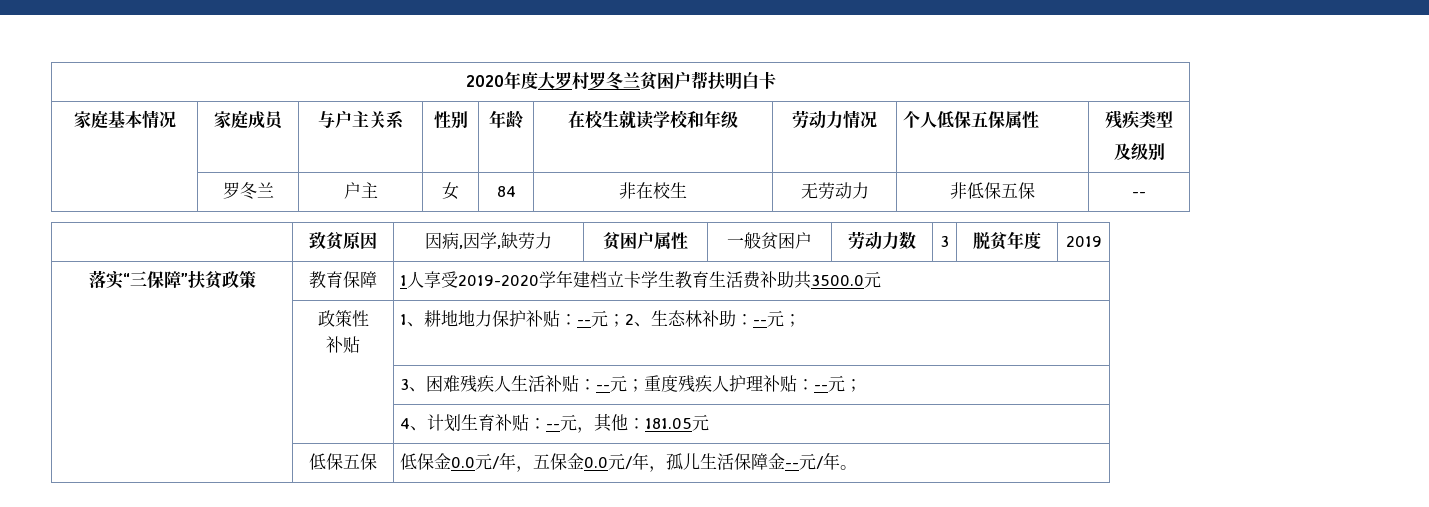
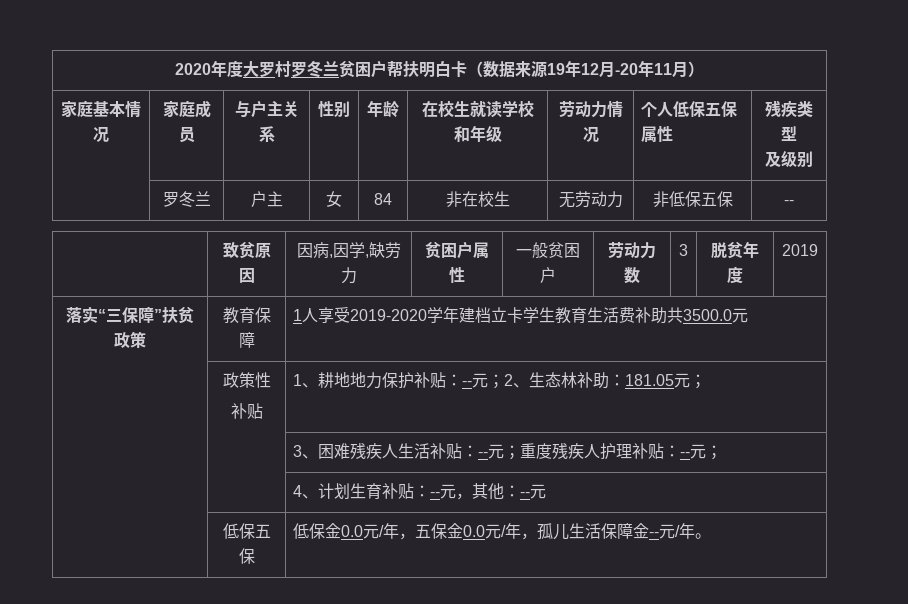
- 2020年度大罗村罗冬兰贫困户帮扶明白卡
+ 2020年度大罗村罗冬兰贫困户帮扶明白卡（数据来源19年12月-20年11月）
  | 政策性
- 补贴 | 1、耕地地力保护补贴：--元；2、生态林补助：--元；
+ 补贴 | 1、耕地地力保护补贴：--元；2、生态林补助：181.05元；
- | | 4、计划生育补贴：--元，其他：181.05元
+ | | 4、计划生育补贴：--元，其他：--元

